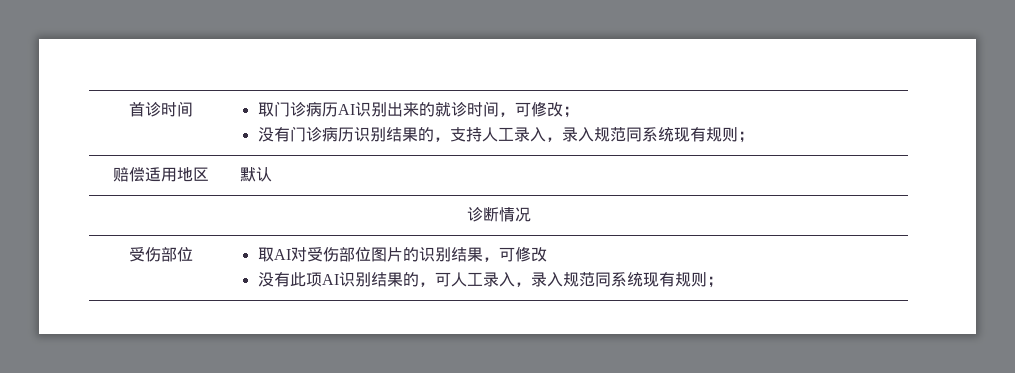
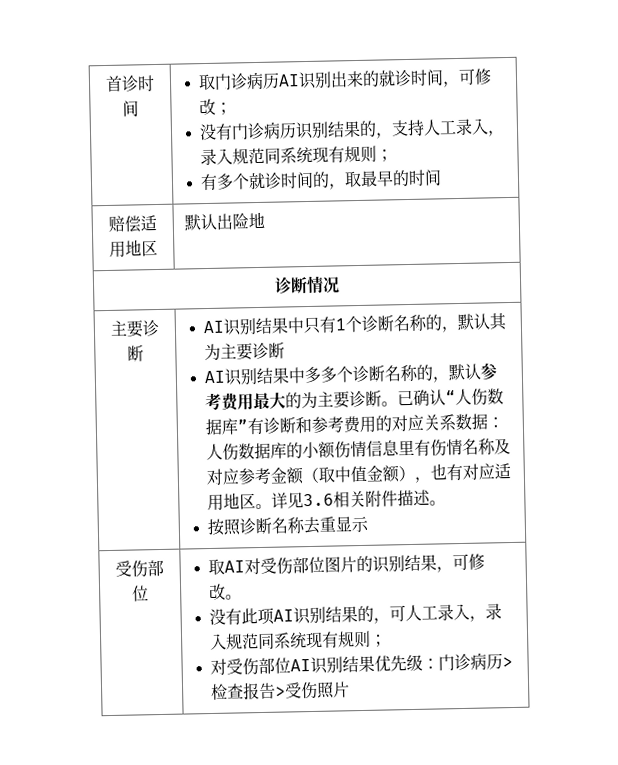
  首诊时间 | 取门诊病历AI识别出来的就诊时间，可修改；
  没有门诊病历识别结果的，支持人工录入，录入规范同系统现有规则；
+ 有多个就诊时间的，取最早的时间
- 赔偿适用地区 | 默认
+ 赔偿适用地区 | 默认出险地
+ 主要诊断 | AI识别结果中只有1个诊断名称的，默认其为主要诊断
+ AI识别结果中多多个诊断名称的，默认参考费用最大的为主要诊断。已确认“人伤数据库”有诊断和参考费用的对应关系数据：人伤数据库的小额伤情信息里有伤情名称及对应参考金额（取中值金额），也有对应适用地区。详见3.6相关附件描述。
+ 按照诊断名称去重显示
- 取AI对受伤部位图片的识别结果，可修改
+ 取AI对受伤部位图片的识别结果，可修改。
+ 对受伤部位AI识别结果优先级：门诊病历>检查报告>受伤照片

